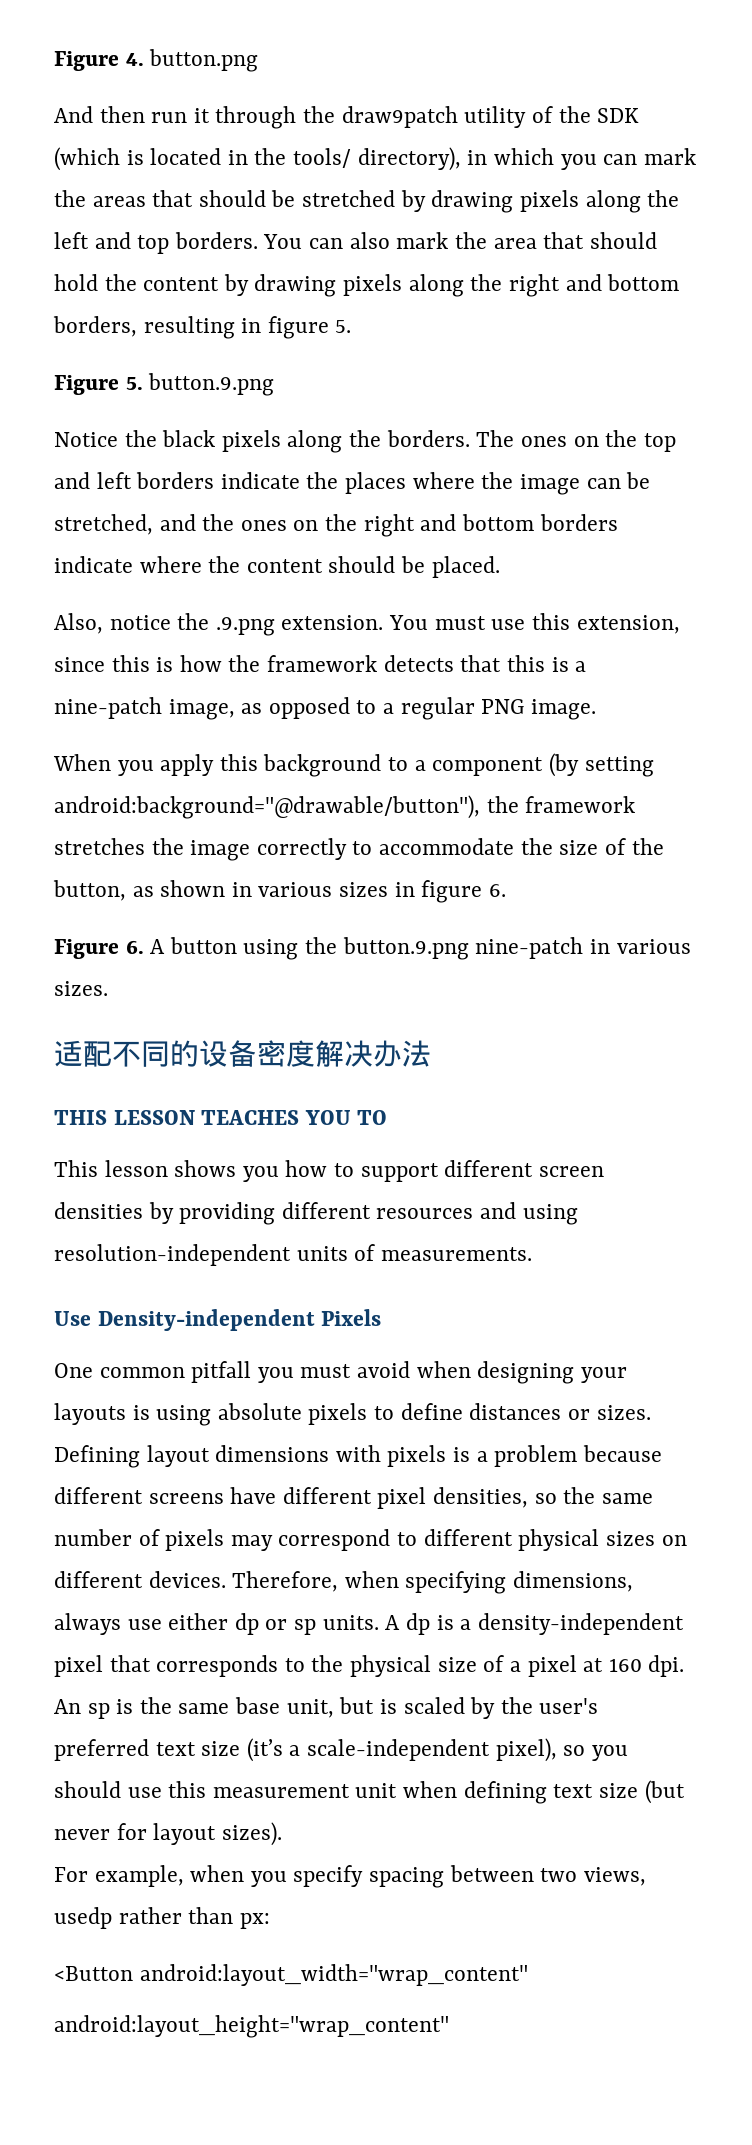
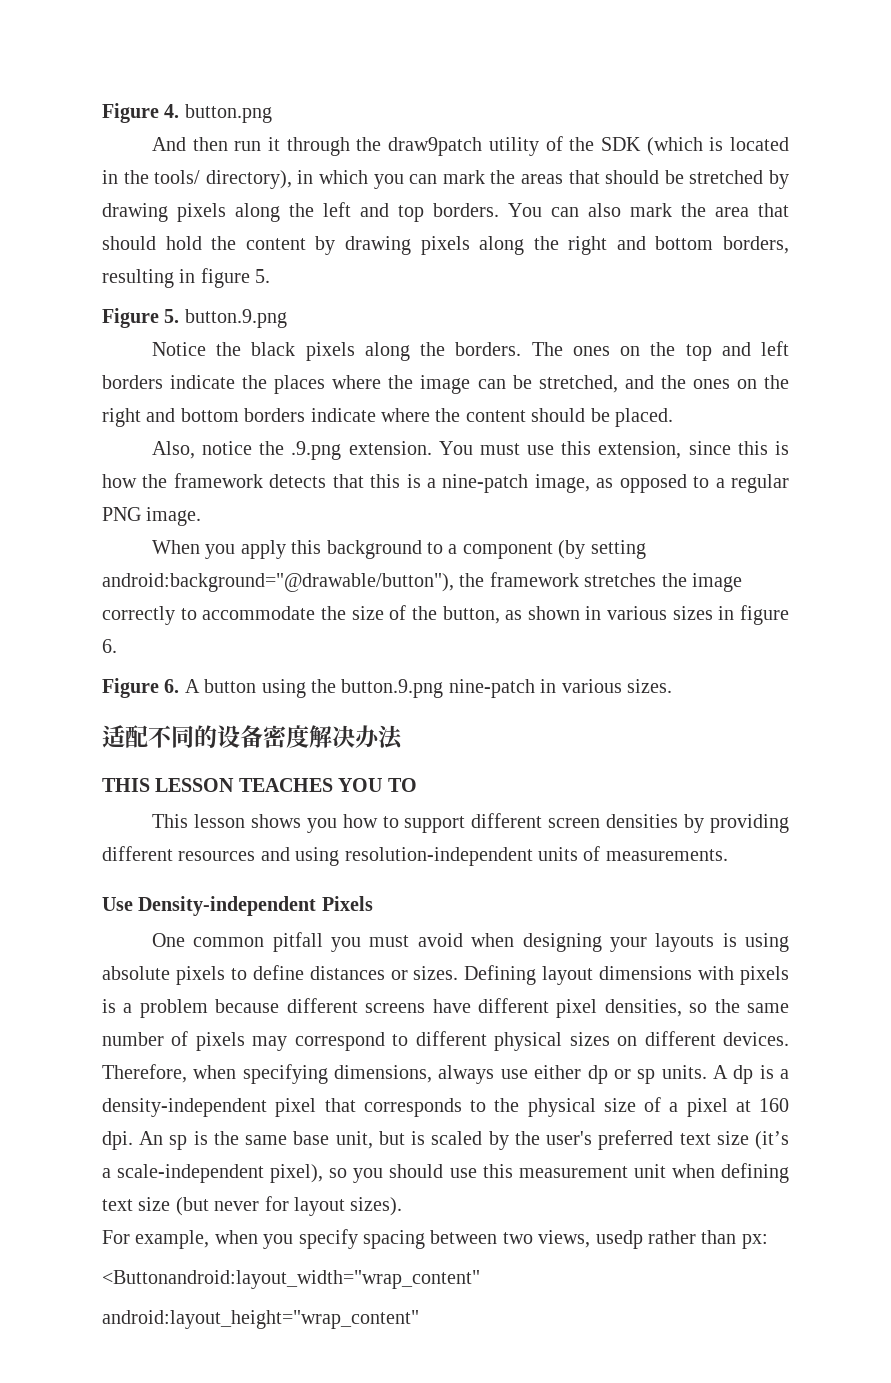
- <Button android:layout_width="wrap_content"
+ <Buttonandroid:layout_width="wrap_content"

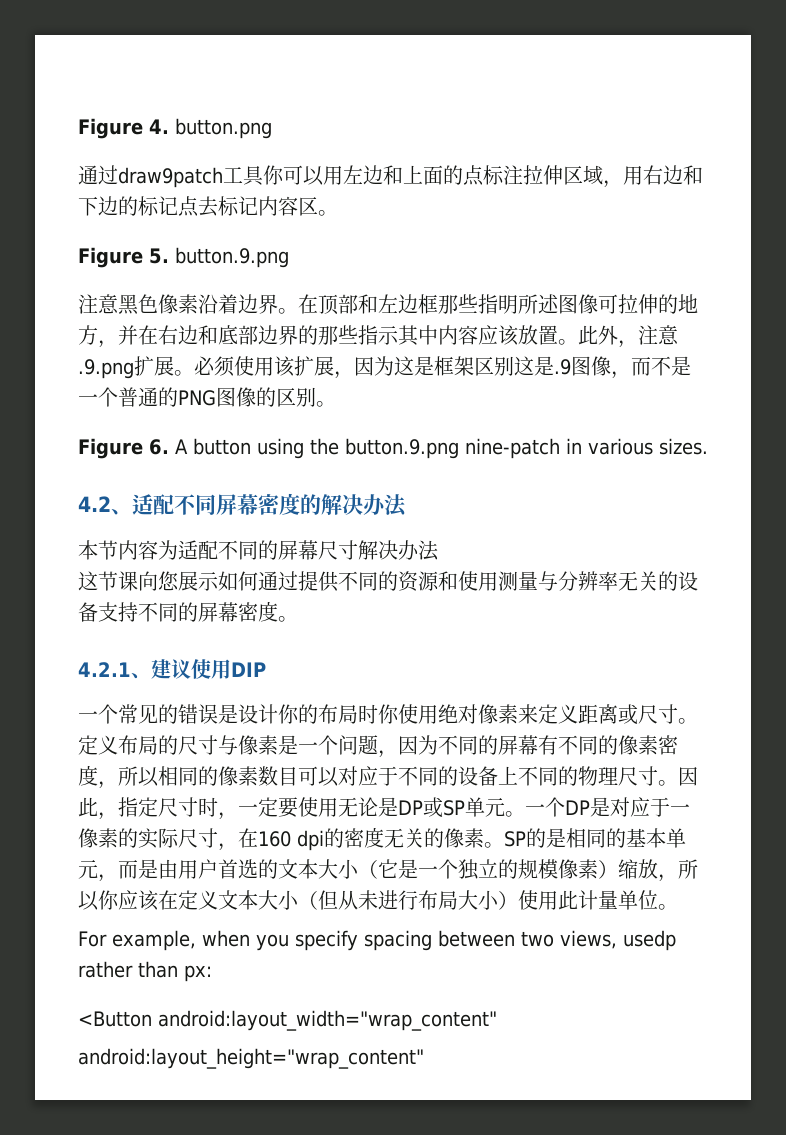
- And then run it through the draw9patch utility of the SDK (which is located in the tools/ directory), in which you can mark the areas that should be stretched by drawing pixels along the left and top borders. You can also mark the area that should hold the content by drawing pixels along the right and bottom borders, resulting in figure 5.
+ 通过draw9patch工具你可以用左边和上面的点标注拉伸区域，用右边和下边的标记点去标记内容区。
  Figure 5. button.9.png
- Notice the black pixels along the borders. The ones on the top and left borders indicate the places where the image can be stretched, and the ones on the right and bottom borders indicate where the content should be placed.
- Also, notice the .9.png extension. You must use this extension, since this is how the framework detects that this is a nine-patch image, as opposed to a regular PNG image.
- When you apply this background to a component (by setting android:background="@drawable/button"), the framework stretches the image correctly to accommodate the size of the button, as shown in various sizes in figure 6.
+ 注意黑色像素沿着边界。在顶部和左边框那些指明所述图像可拉伸的地方，并在右边和底部边界的那些指示其中内容应该放置。此外，注意.9.png扩展。必须使用该扩展，因为这是框架区别这是.9图像，而不是一个普通的PNG图像的区别。
- 适配不同的设备密度解决办法
- THIS LESSON TEACHES YOU TO
- This lesson shows you how to support different screen densities by providing different resources and using resolution-independent units of measurements.
- Use Density-independent Pixels
- One common pitfall you must avoid when designing your layouts is using absolute pixels to define distances or sizes. Defining layout dimensions with pixels is a problem because different screens have different pixel densities, so the same number of pixels may correspond to different physical sizes on different devices. Therefore, when specifying dimensions, always use either dp or sp units. A dp is a density-independent pixel that corresponds to the physical size of a pixel at 160 dpi. An sp is the same base unit, but is scaled by the user's preferred text size (it’s a scale-independent pixel), so you should use this measurement unit when defining text size (but never for layout sizes).
+ 4.2、适配不同屏幕密度的解决办法
+ 本节内容为适配不同的屏幕尺寸解决办法
+ 这节课向您展示如何通过提供不同的资源和使用测量与分辨率无关的设备支持不同的屏幕密度。
+ 4.2.1、建议使用DIP
+ 一个常见的错误是设计你的布局时你使用绝对像素来定义距离或尺寸。定义布局的尺寸与像素是一个问题，因为不同的屏幕有不同的像素密度，所以相同的像素数目可以对应于不同的设备上不同的物理尺寸。因此，指定尺寸时，一定要使用无论是DP或SP单元。一个DP是对应于一像素的实际尺寸，在160 dpi的密度无关的像素。SP的是相同的基本单元，而是由用户首选的文本大小（它是一个独立的规模像素）缩放，所以你应该在定义文本大小（但从未进行布局大小）使用此计量单位。
- <Buttonandroid:layout_width="wrap_content"
+ <Button android:layout_width="wrap_content"

